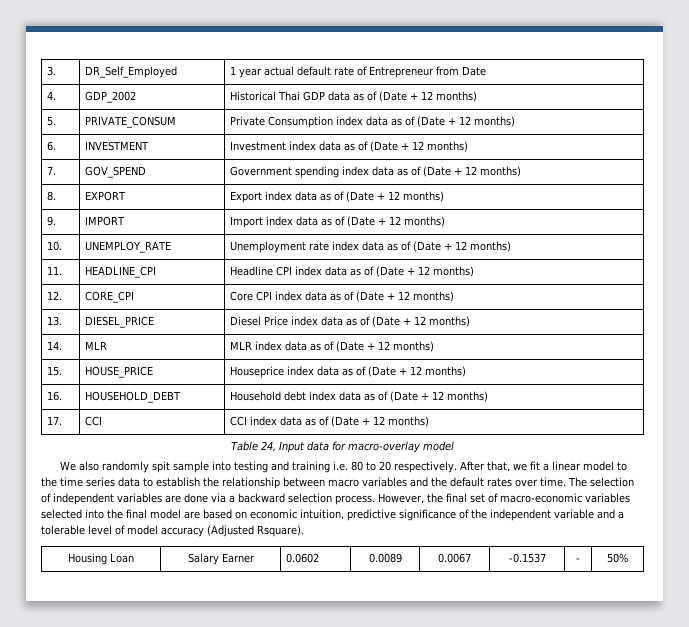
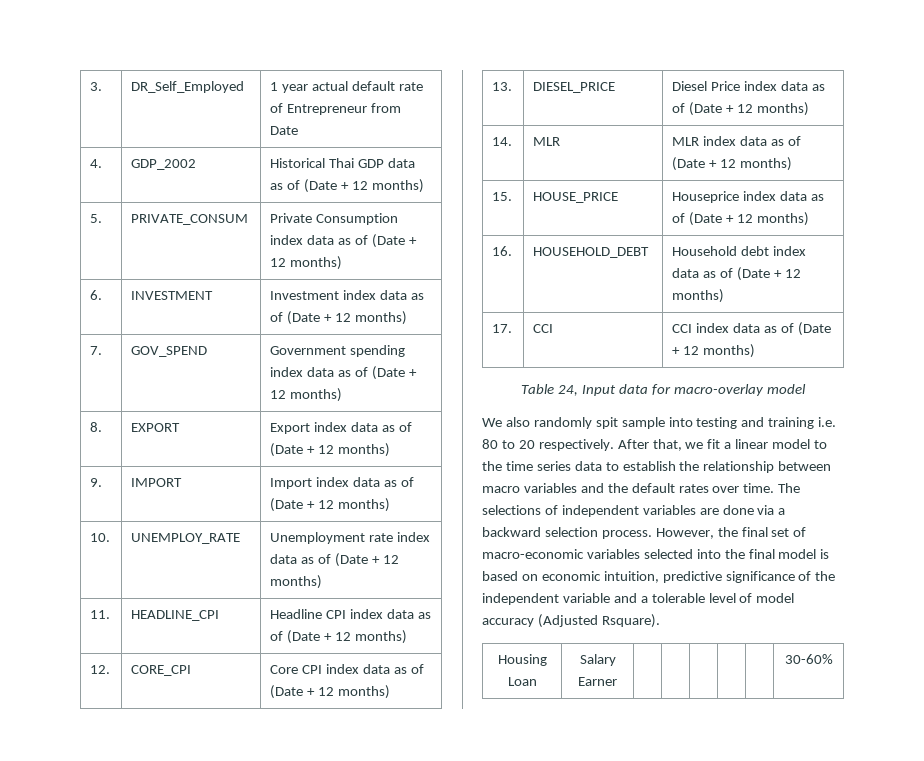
- The selection of independent variables are done via a backward selection process.
+ The selections of independent variables are done via a backward selection process.
- However, the final set of macro-economic variables selected into the final model are based on economic intuition, predictive significance of the independent variable and a tolerable level of model accuracy (Adjusted Rsquare).
+ However, the final set of macro-economic variables selected into the final model is based on economic intuition, predictive significance of the independent variable and a tolerable level of model accuracy (Adjusted Rsquare).
- Housing Loan | Salary Earner | 0.0602 | 0.0089 | 0.0067 | -0.1537 | - | 50%
+ Housing Loan | Salary Earner | | | | | | 30-60%

